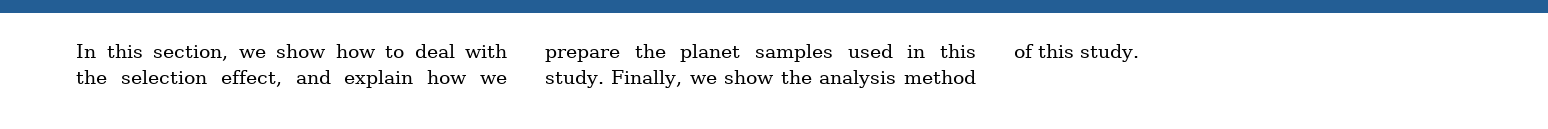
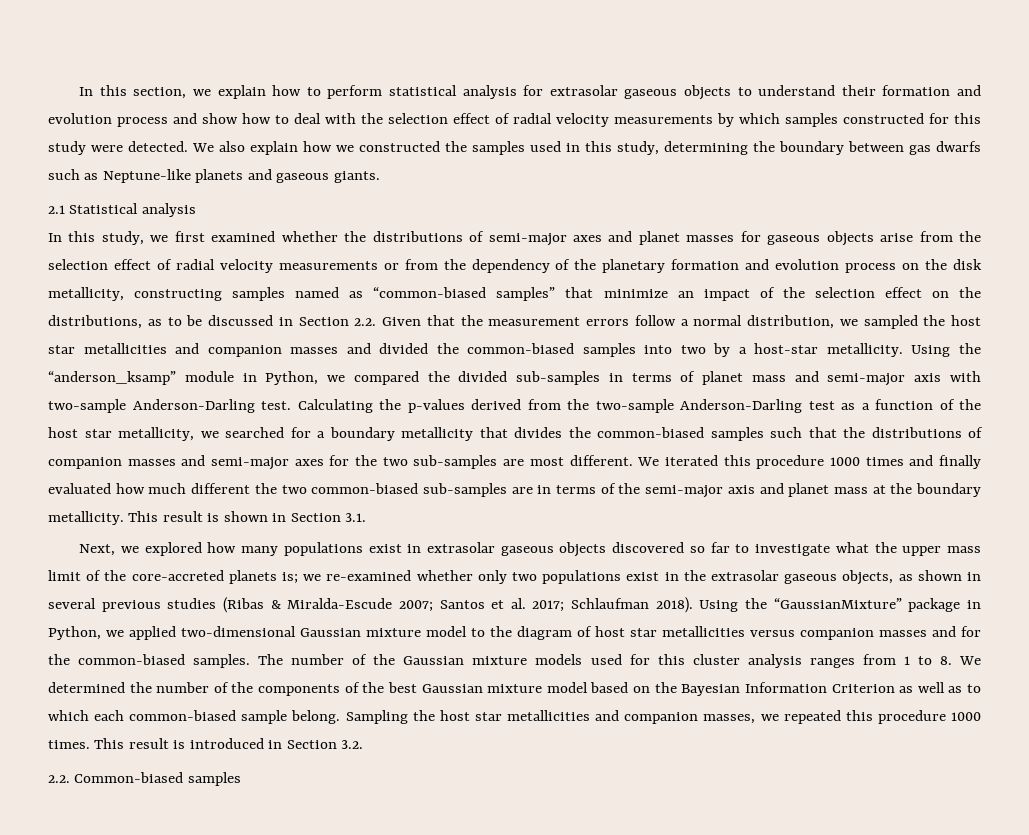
- In this section, we show how to deal with the selection effect, and explain how we prepare the planet samples used in this study. Finally, we show the analysis method of this study.
+ In this section, we explain how to perform statistical analysis for extrasolar gaseous objects to understand their formation and evolution process and show how to deal with the selection effect of radial velocity measurements by which samples constructed for this study were detected. We also explain how we constructed the samples used in this study, determining the boundary between gas dwarfs such as Neptune-like planets and gaseous giants.
+ 2.1 Statistical analysis
+ In this study, we first examined whether the distributions of semi-major axes and planet masses for gaseous objects arise from the selection effect of radial velocity measurements or from the dependency of the planetary formation and evolution process on the disk metallicity, constructing samples named as “common-biased samples” that minimize an impact of the selection effect on the distributions, as to be discussed in Section 2.2. Given that the measurement errors follow a normal distribution, we sampled the host star metallicities and companion masses and divided the common-biased samples into two by a host-star metallicity. Using the “anderson_ksamp” module in Python, we compared the divided sub-samples in terms of planet mass and semi-major axis with two-sample Anderson-Darling test. Calculating the p-values derived from the two-sample Anderson-Darling test as a function of the host star metallicity, we searched for a boundary metallicity that divides the common-biased samples such that the distributions of companion masses and semi-major axes for the two sub-samples are most different. We iterated this procedure 1000 times and finally evaluated how much different the two common-biased sub-samples are in terms of the semi-major axis and planet mass at the boundary metallicity. This result is shown in Section 3.1.
+ Next, we explored how many populations exist in extrasolar gaseous objects discovered so far to investigate what the upper mass limit of the core-accreted planets is; we re-examined whether only two populations exist in the extrasolar gaseous objects, as shown in several previous studies (Ribas & Miralda-Escude 2007; Santos et al. 2017; Schlaufman 2018). Using the “GaussianMixture” package in Python, we applied two-dimensional Gaussian mixture model to the diagram of host star metallicities versus companion masses and for the common-biased samples. The number of the Gaussian mixture models used for this cluster analysis ranges from 1 to 8. We determined the number of the components of the best Gaussian mixture model based on the Bayesian Information Criterion as well as to which each common-biased sample belong. Sampling the host star metallicities and companion masses, we repeated this procedure 1000 times. This result is introduced in Section 3.2.
+ 2.2. Common-biased samples

